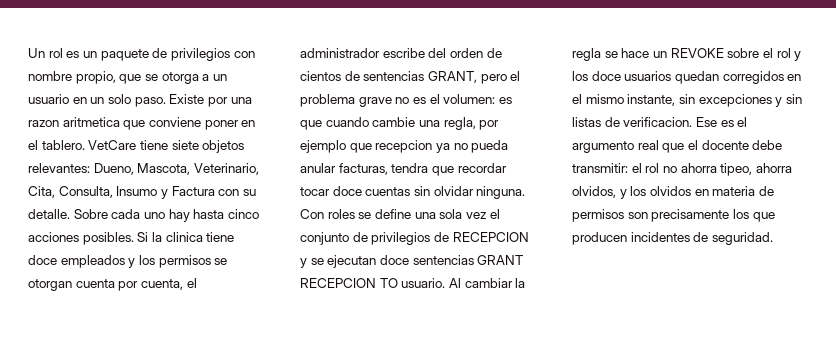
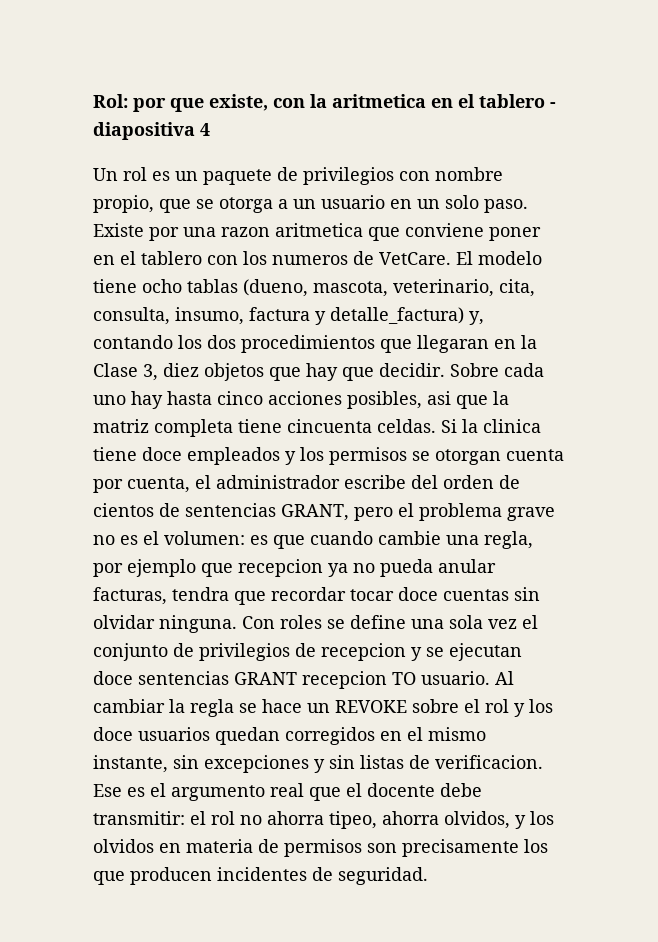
+ Rol: por que existe, con la aritmetica en el tablero - diapositiva 4
- Existe por una razon aritmetica que conviene poner en el tablero. VetCare tiene siete objetos relevantes: Dueno, Mascota, Veterinario, Cita, Consulta, Insumo y Factura con su detalle.
+ Existe por una razon aritmetica que conviene poner en el tablero con los numeros de VetCare. El modelo tiene ocho tablas (dueno, mascota, veterinario, cita, consulta, insumo, factura y detalle_factura) y, contando los dos procedimientos que llegaran en la Clase 3, diez objetos que hay que decidir.
- Sobre cada uno hay hasta cinco acciones posibles.
+ Sobre cada uno hay hasta cinco acciones posibles, asi que la matriz completa tiene cincuenta celdas.
- Con roles se define una sola vez el conjunto de privilegios de RECEPCION y se ejecutan doce sentencias GRANT RECEPCION TO usuario.
+ Con roles se define una sola vez el conjunto de privilegios de recepcion y se ejecutan doce sentencias GRANT recepcion TO usuario.

